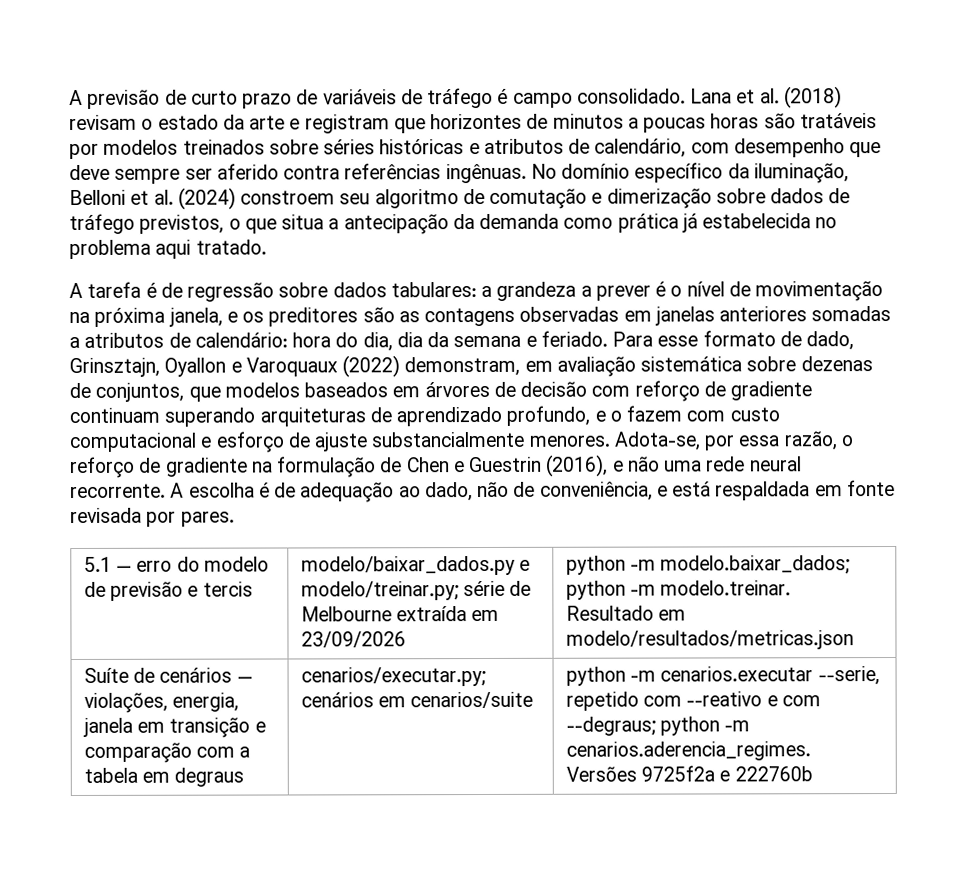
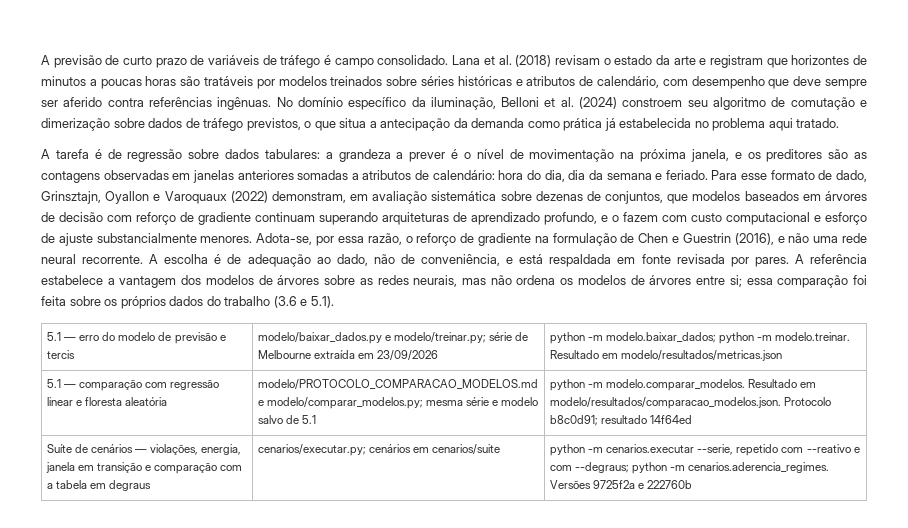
+ A referência estabelece a vantagem dos modelos de árvores sobre as redes neurais, mas não ordena os modelos de árvores entre si; essa comparação foi feita sobre os próprios dados do trabalho (3.6 e 5.1).
+ 5.1 — comparação com regressão linear e floresta aleatória | modelo/PROTOCOLO_COMPARACAO_MODELOS.md e modelo/comparar_modelos.py; mesma série e modelo salvo de 5.1 | python -m modelo.comparar_modelos. Resultado em modelo/resultados/comparacao_modelos.json. Protocolo b8c0d91; resultado 14f64ed

